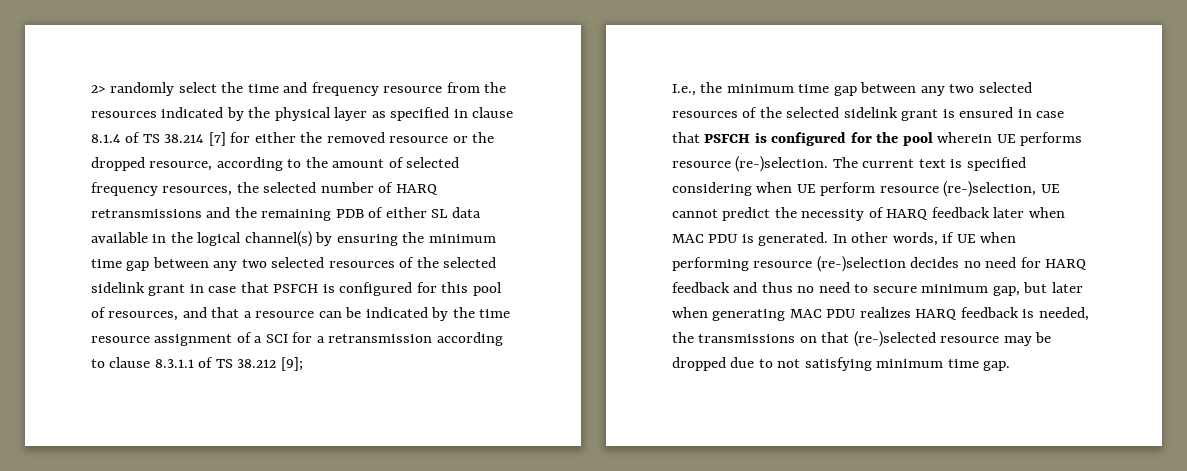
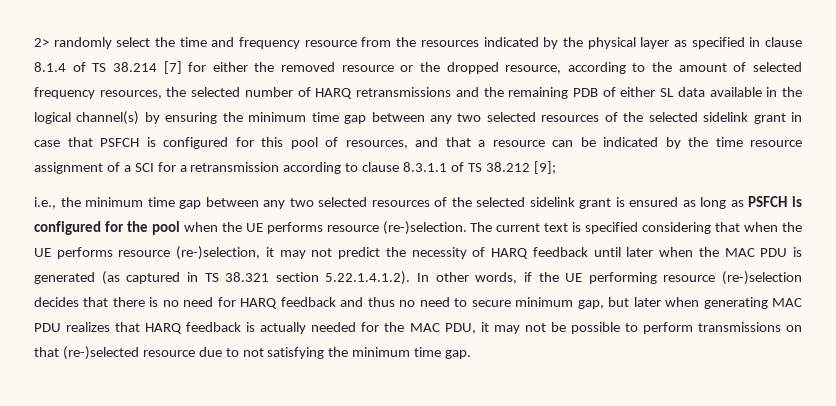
- I.e., the minimum time gap between any two selected resources of the selected sidelink grant is ensured in case that PSFCH is configured for the pool wherein UE performs resource (re-)selection.
+ i.e., the minimum time gap between any two selected resources of the selected sidelink grant is ensured as long as PSFCH is configured for the pool when the UE performs resource (re-)selection.
- The current text is specified considering when UE perform resource (re-)selection, UE cannot predict the necessity of HARQ feedback later when MAC PDU is generated. In other words, if UE when performing resource (re-)selection decides no need for HARQ feedback and thus no need to secure minimum gap, but later when generating MAC PDU realizes HARQ feedback is needed, the transmissions on that (re-)selected resource may be dropped due to not satisfying minimum time gap.
+ The current text is specified considering that when the UE performs resource (re-)selection, it may not predict the necessity of HARQ feedback until later when the MAC PDU is generated (as captured in TS 38.321 section 5.22.1.4.1.2). In other words, if the UE performing resource (re-)selection decides that there is no need for HARQ feedback and thus no need to secure minimum gap, but later when generating MAC PDU realizes that HARQ feedback is actually needed for the MAC PDU, it may not be possible to perform transmissions on that (re-)selected resource due to not satisfying the minimum time gap.

